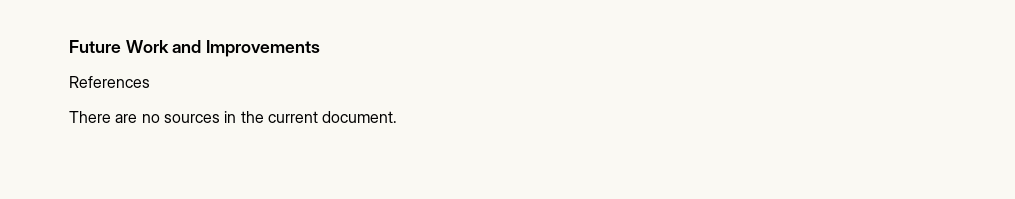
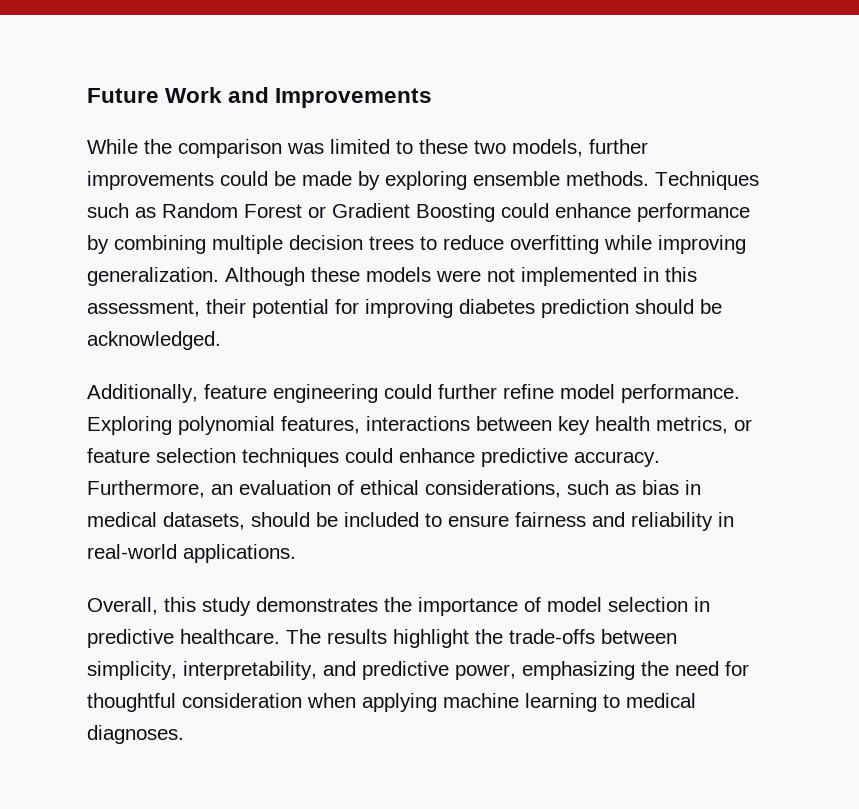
- References
- There are no sources in the current document.
+ While the comparison was limited to these two models, further improvements could be made by exploring ensemble methods. Techniques such as Random Forest or Gradient Boosting could enhance performance by combining multiple decision trees to reduce overfitting while improving generalization. Although these models were not implemented in this assessment, their potential for improving diabetes prediction should be acknowledged.
+ Additionally, feature engineering could further refine model performance. Exploring polynomial features, interactions between key health metrics, or feature selection techniques could enhance predictive accuracy. Furthermore, an evaluation of ethical considerations, such as bias in medical datasets, should be included to ensure fairness and reliability in real-world applications.
+ Overall, this study demonstrates the importance of model selection in predictive healthcare. The results highlight the trade-offs between simplicity, interpretability, and predictive power, emphasizing the need for thoughtful consideration when applying machine learning to medical diagnoses.

